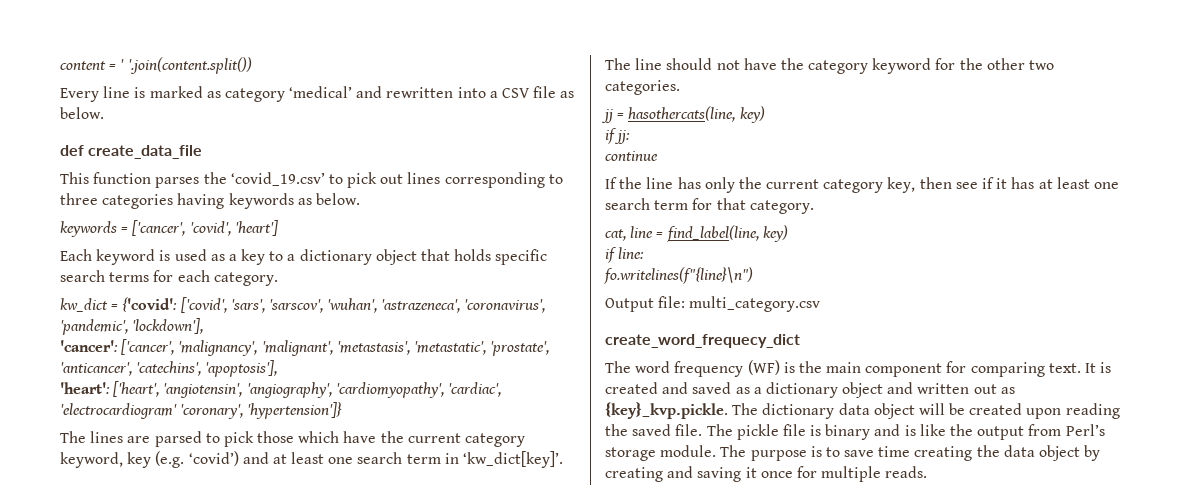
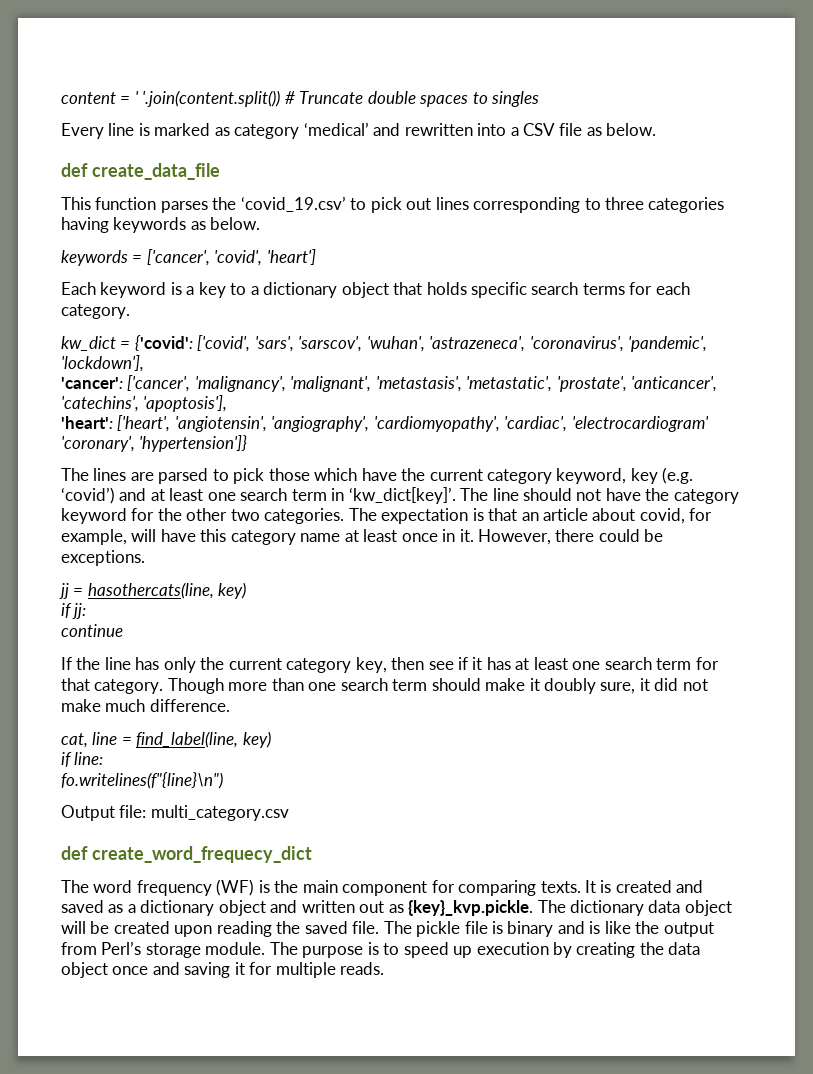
- content = ' '.join(content.split())
+ content = ' '.join(content.split()) # Truncate double spaces to singles
- Each keyword is used as a key to a dictionary object that holds specific search terms for each category.
+ Each keyword is a key to a dictionary object that holds specific search terms for each category.
+ The expectation is that an article about covid, for example, will have this category name at least once in it. However, there could be exceptions.
+ Though more than one search term should make it doubly sure, it did not make much difference.
- create_word_frequecy_dict
+ def create_word_frequecy_dict
- The word frequency (WF) is the main component for comparing text.
+ The word frequency (WF) is the main component for comparing texts.
- The purpose is to save time creating the data object by creating and saving it once for multiple reads.
+ The purpose is to speed up execution by creating the data object once and saving it for multiple reads.

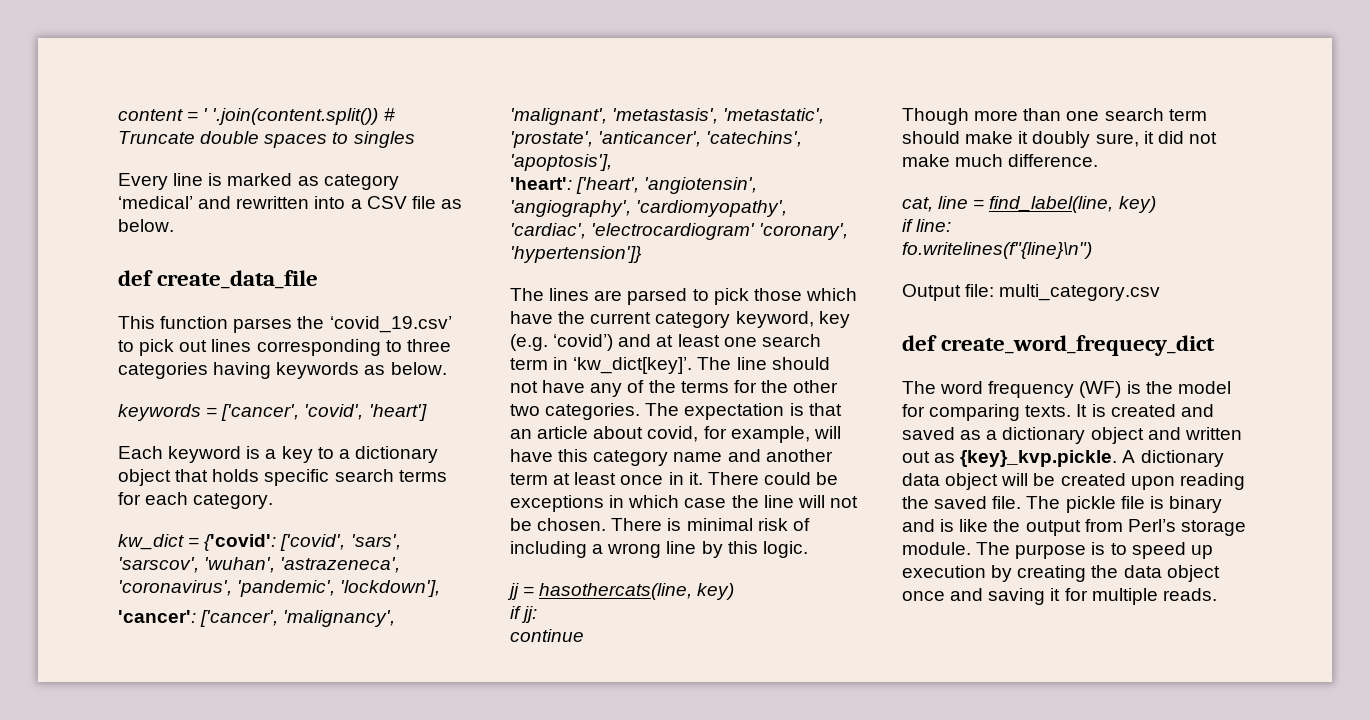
- The line should not have the category keyword for the other two categories.
+ The line should not have any of the terms for the other two categories.
- The expectation is that an article about covid, for example, will have this category name at least once in it.
+ The expectation is that an article about covid, for example, will have this category name and another term at least once in it.
- However, there could be exceptions.
+ There could be exceptions in which case the line will not be chosen. There is minimal risk of including a wrong line by this logic.
- If the line has only the current category key, then see if it has at least one search term for that category.
- The word frequency (WF) is the main component for comparing texts.
+ The word frequency (WF) is the model for comparing texts.
- It is created and saved as a dictionary object and written out as {key}_kvp.pickle. The dictionary data object will be created upon reading the saved file.
+ It is created and saved as a dictionary object and written out as {key}_kvp.pickle. A dictionary data object will be created upon reading the saved file.

